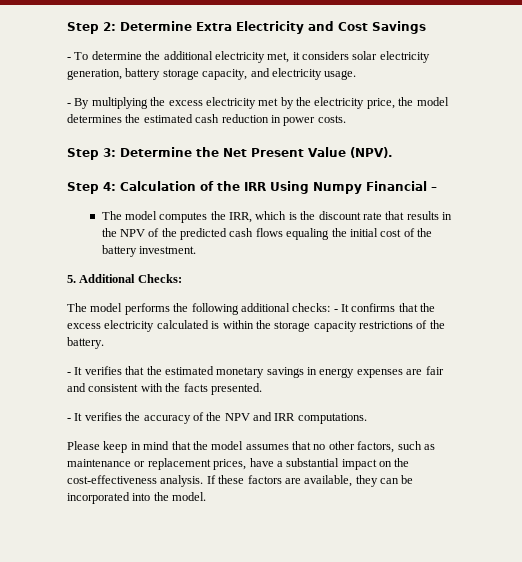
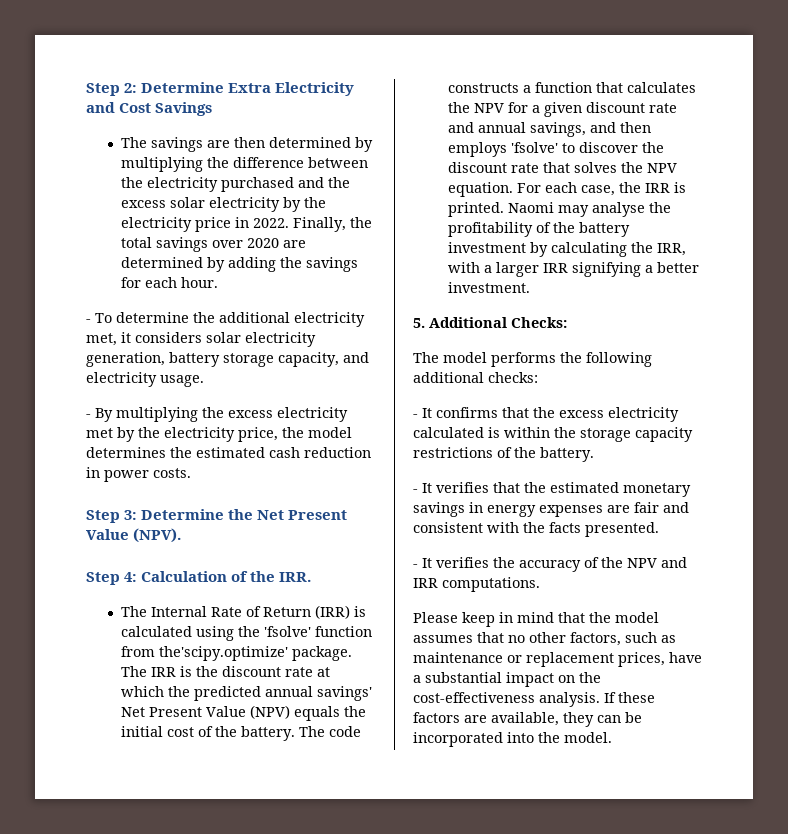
+ The savings are then determined by multiplying the difference between the electricity purchased and the excess solar electricity by the electricity price in 2022. Finally, the total savings over 2020 are determined by adding the savings for each hour.
- Step 4: Calculation of the IRR Using Numpy Financial –
- The model computes the IRR, which is the discount rate that results in the NPV of the predicted cash flows equaling the initial cost of the battery investment.
+ Step 4: Calculation of the IRR.
+ The Internal Rate of Return (IRR) is calculated using the 'fsolve' function from the'scipy.optimize' package. The IRR is the discount rate at which the predicted annual savings' Net Present Value (NPV) equals the initial cost of the battery. The code constructs a function that calculates the NPV for a given discount rate and annual savings, and then employs 'fsolve' to discover the discount rate that solves the NPV equation. For each case, the IRR is printed. Naomi may analyse the profitability of the battery investment by calculating the IRR, with a larger IRR signifying a better investment.
- The model performs the following additional checks: - It confirms that the excess electricity calculated is within the storage capacity restrictions of the battery.
+ The model performs the following additional checks:
+ - It confirms that the excess electricity calculated is within the storage capacity restrictions of the battery.

